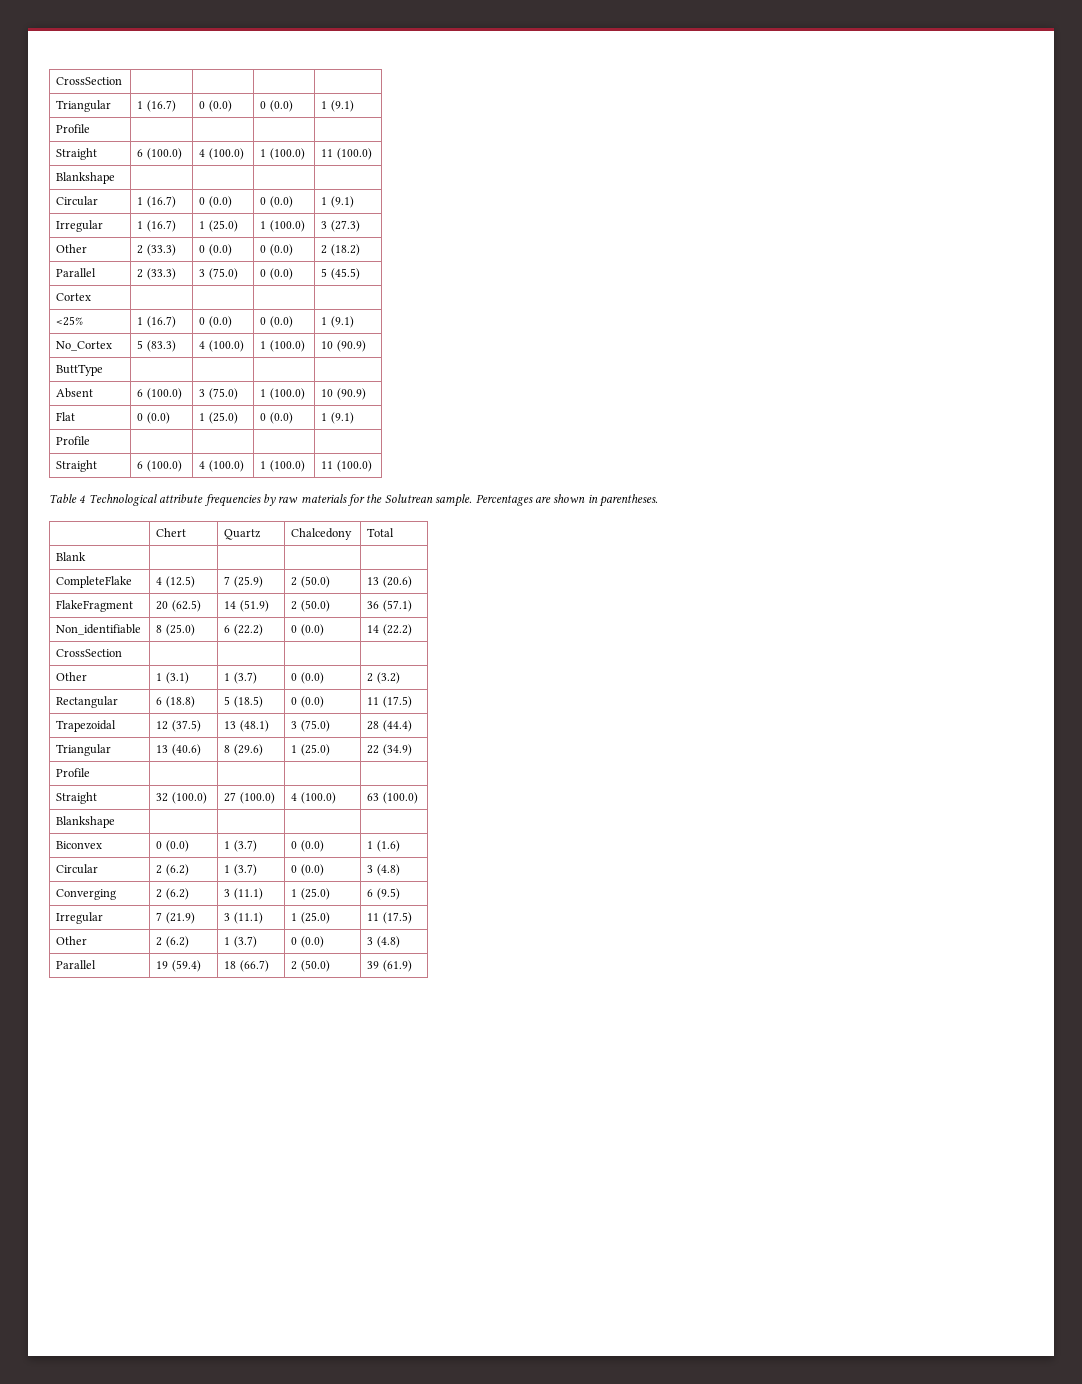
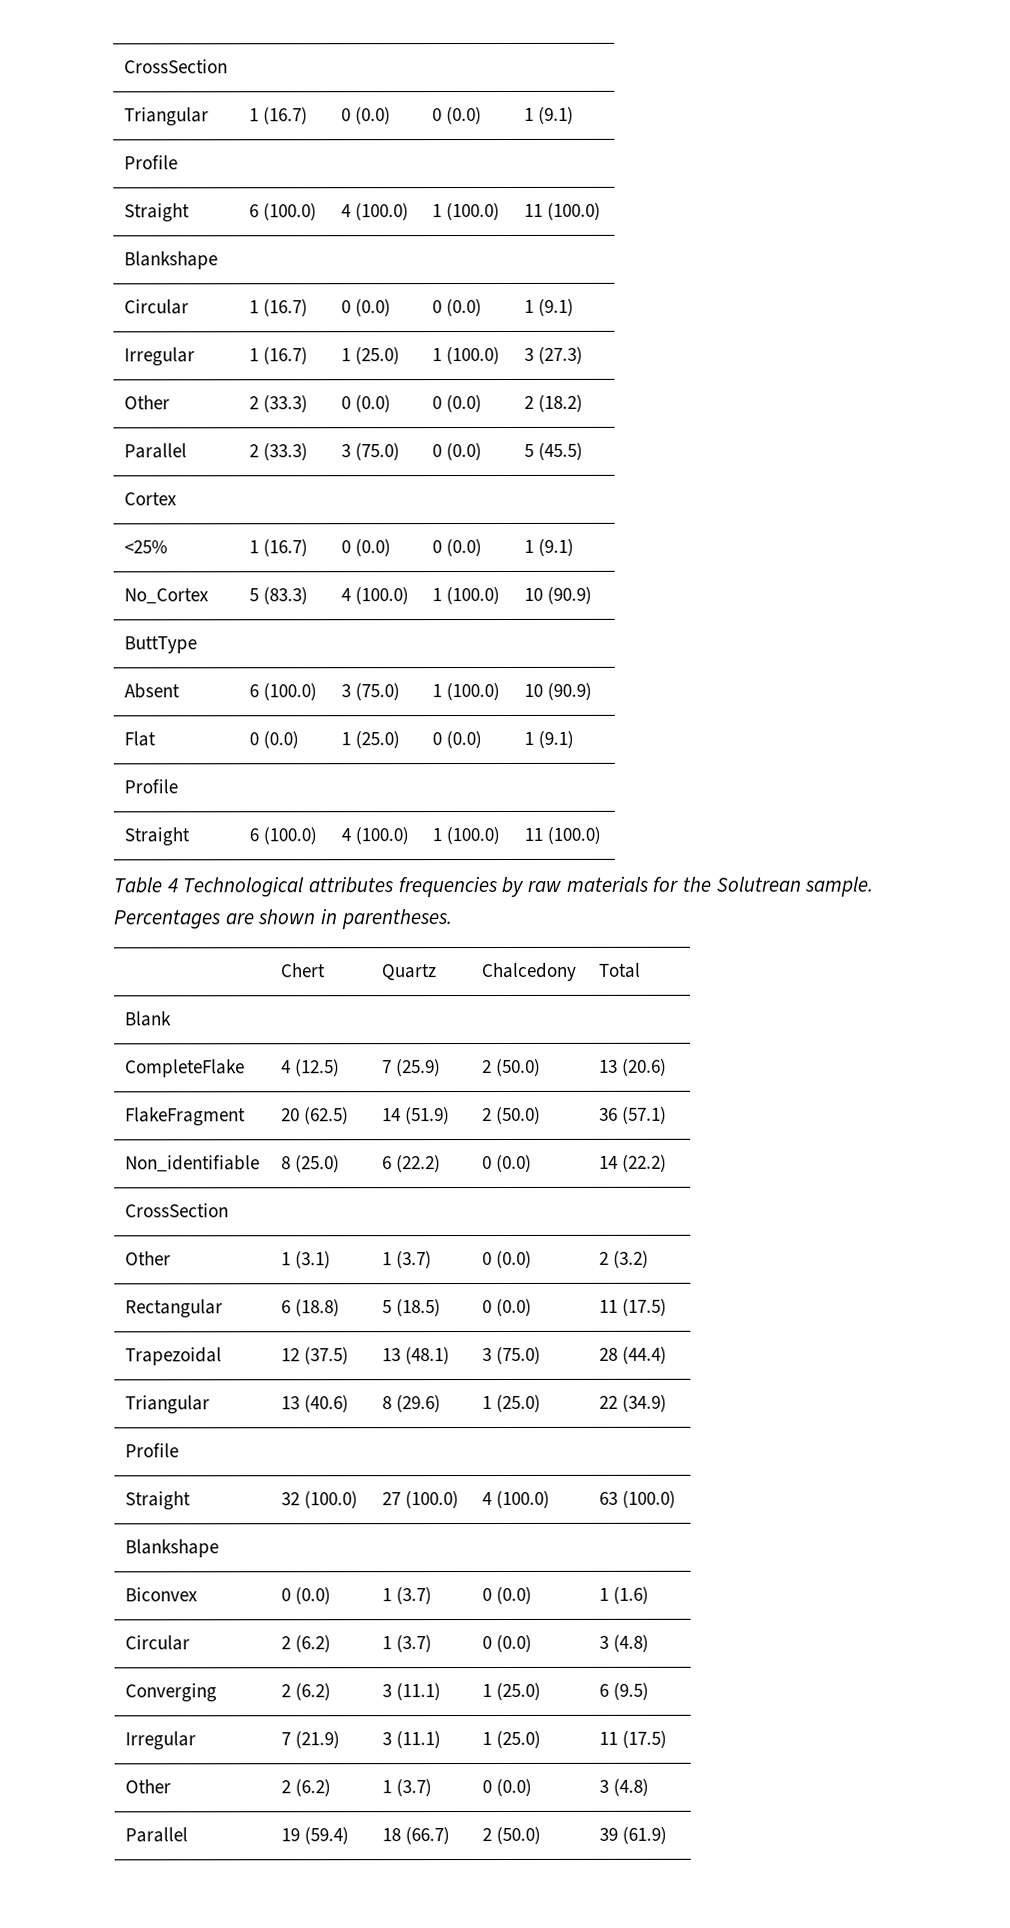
- Table 4 Technological attribute frequencies by raw materials for the Solutrean sample.
+ Table 4 Technological attributes frequencies by raw materials for the Solutrean sample.

